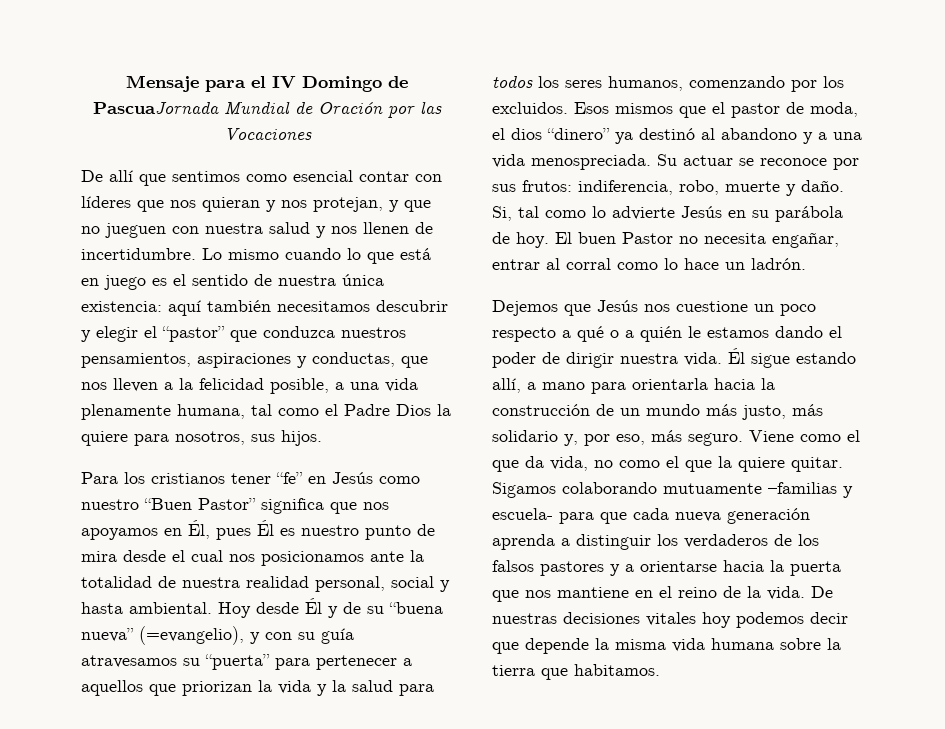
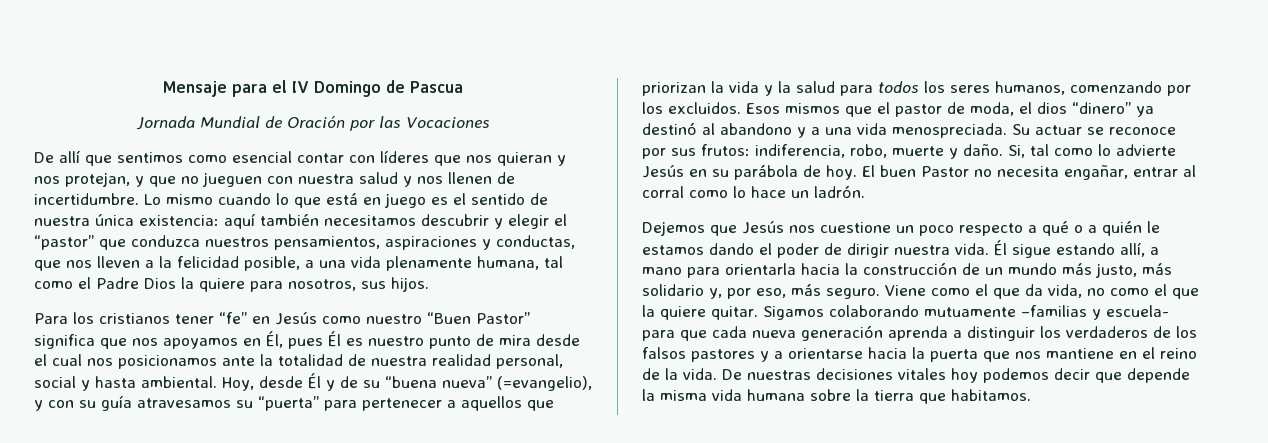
- Mensaje para el IV Domingo de PascuaJornada Mundial de Oración por las Vocaciones
+ Mensaje para el IV Domingo de Pascua
+ Jornada Mundial de Oración por las Vocaciones
- Hoy desde Él y de su “buena nueva” (=evangelio), y con su guía atravesamos su “puerta” para pertenecer a aquellos que priorizan la vida y la salud para todos los seres humanos, comenzando por los excluidos.
+ Hoy, desde Él y de su “buena nueva” (=evangelio), y con su guía atravesamos su “puerta” para pertenecer a aquellos que priorizan la vida y la salud para todos los seres humanos, comenzando por los excluidos.

